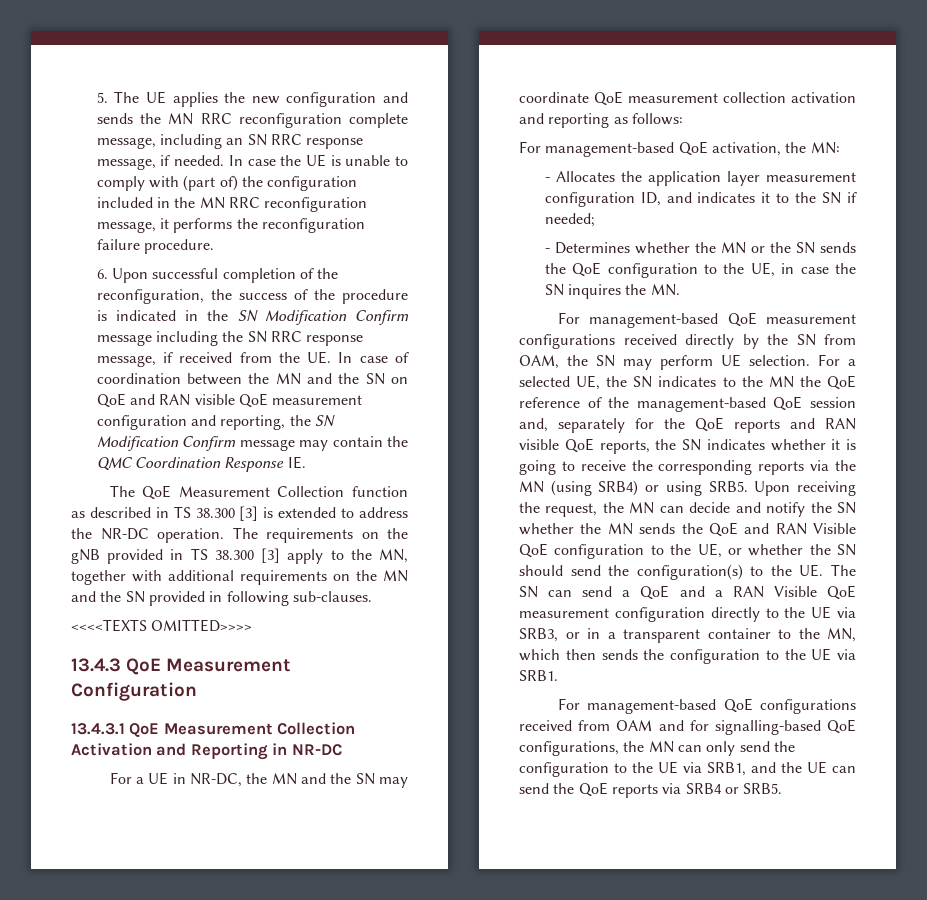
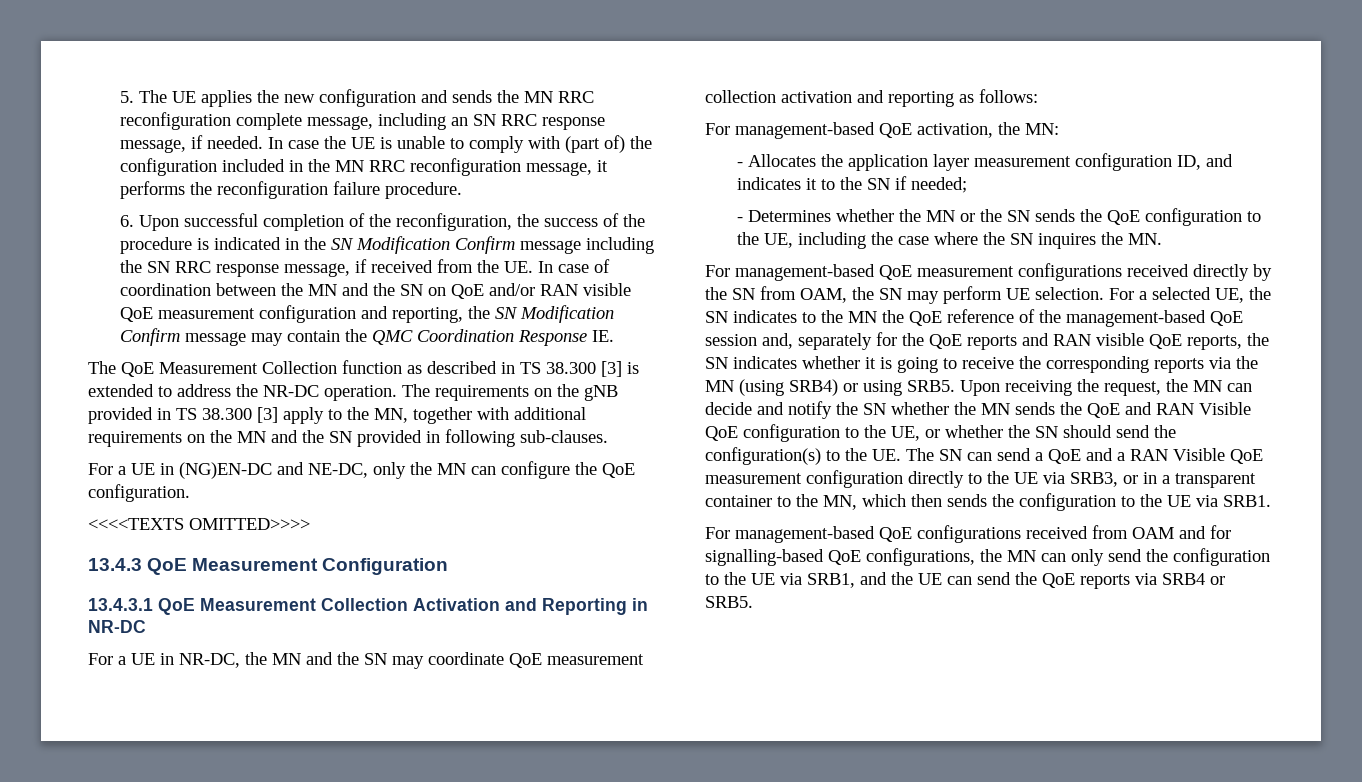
- 6. Upon successful completion of the reconfiguration, the success of the procedure is indicated in the SN Modification Confirm message including the SN RRC response message, if received from the UE. In case of coordination between the MN and the SN on QoE and RAN visible QoE measurement configuration and reporting, the SN Modification Confirm message may contain the QMC Coordination Response IE.
+ 6. Upon successful completion of the reconfiguration, the success of the procedure is indicated in the SN Modification Confirm message including the SN RRC response message, if received from the UE. In case of coordination between the MN and the SN on QoE and/or RAN visible QoE measurement configuration and reporting, the SN Modification Confirm message may contain the QMC Coordination Response IE.
+ For a UE in (NG)EN-DC and NE-DC, only the MN can configure the QoE configuration.
- - Determines whether the MN or the SN sends the QoE configuration to the UE, in case the SN inquires the MN.
+ - Determines whether the MN or the SN sends the QoE configuration to the UE, including the case where the SN inquires the MN.

